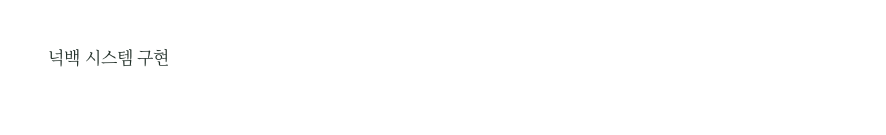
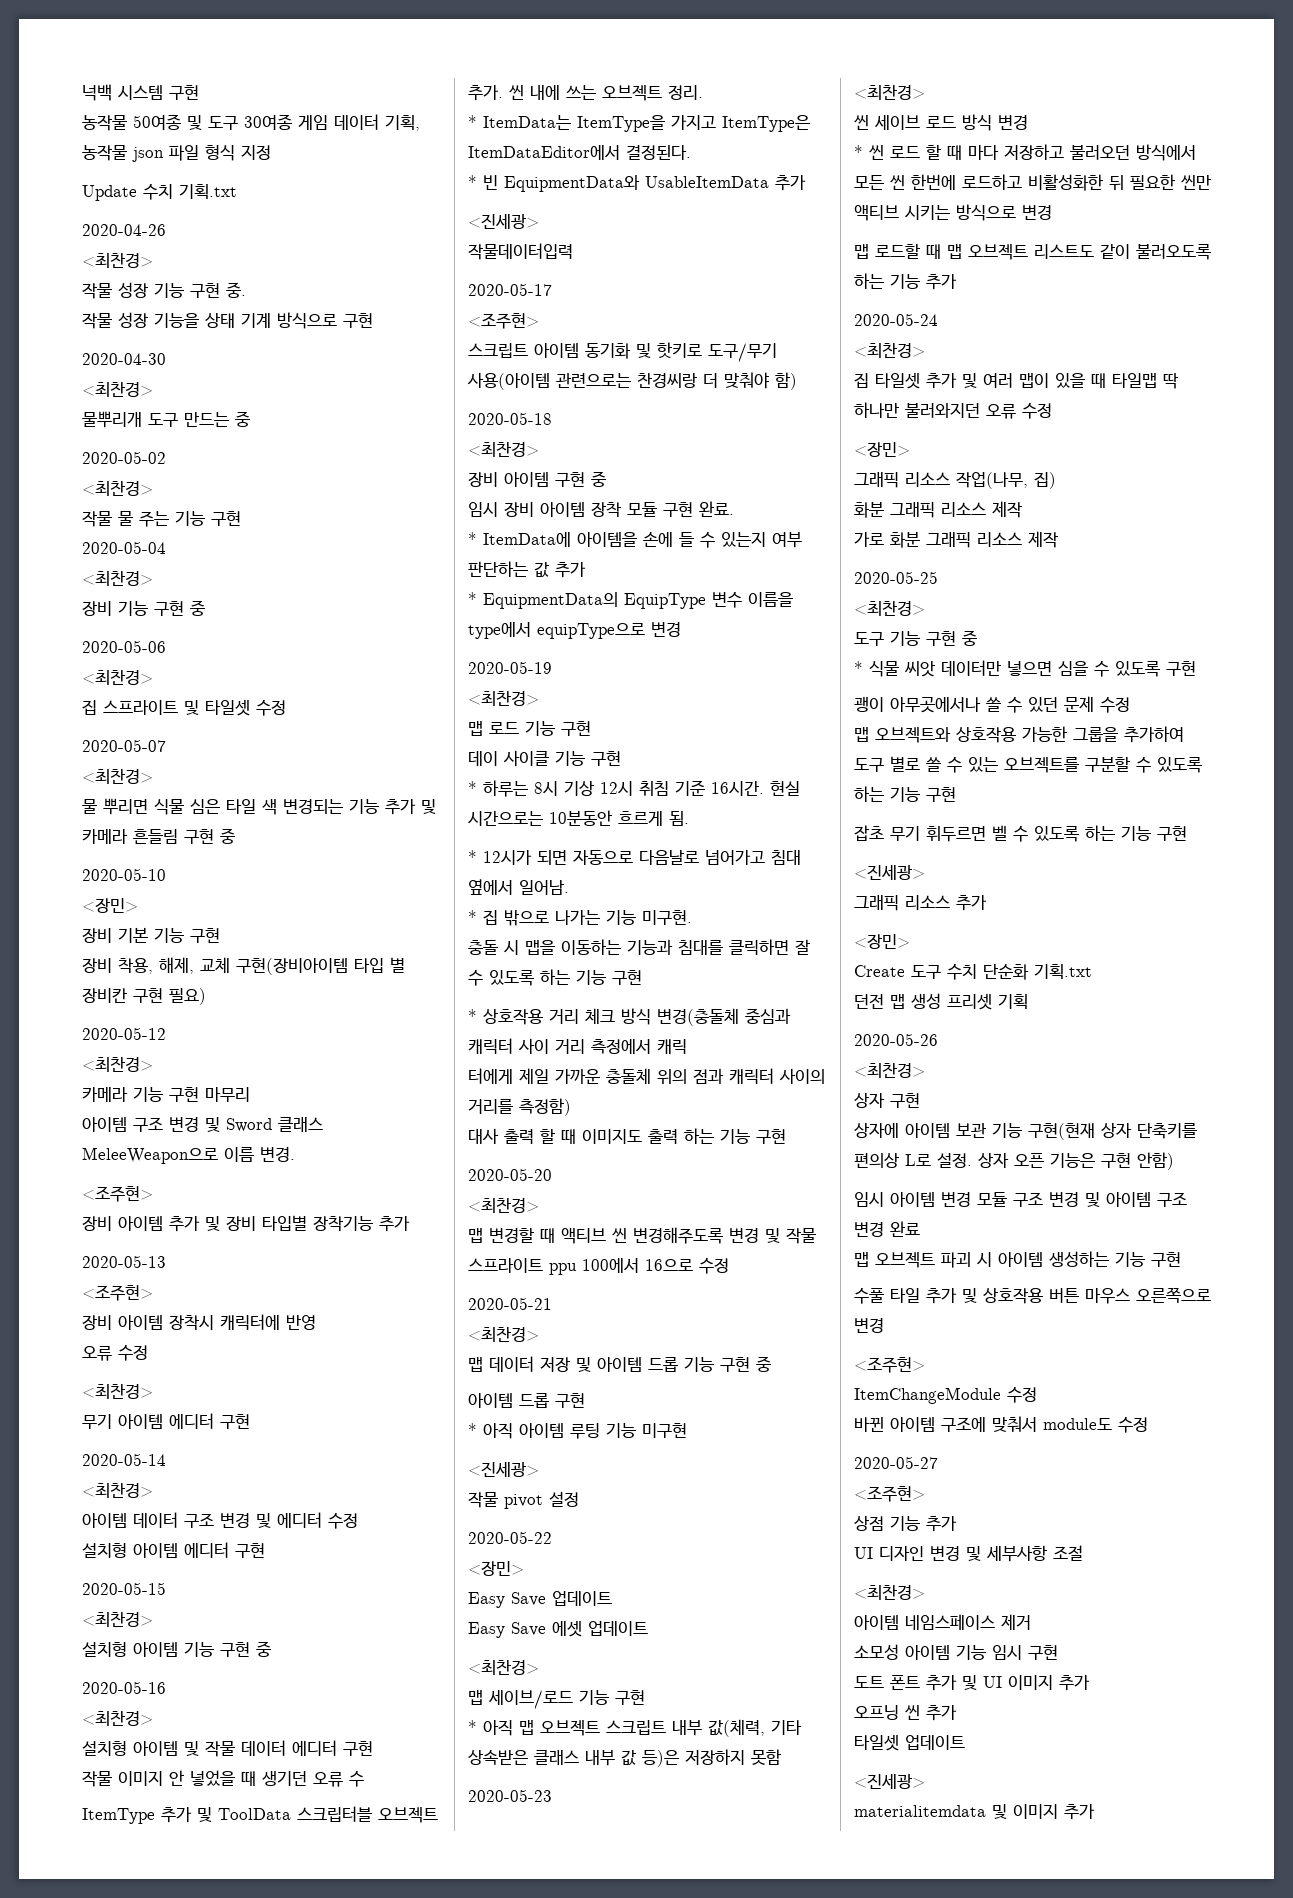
+ 농작물 50여종 및 도구 30여종 게임 데이터 기획, 농작물 json 파일 형식 지정
+ Update 수치 기획.txt
+ 2020-04-26
+ <최찬경>
+ 작물 성장 기능 구현 중.
+ 작물 성장 기능을 상태 기계 방식으로 구현
+ 2020-04-30
+ <최찬경>
+ 물뿌리개 도구 만드는 중
+ 2020-05-02
+ <최찬경>
+ 작물 물 주는 기능 구현
+ 2020-05-04
+ <최찬경>
+ 장비 기능 구현 중
+ 2020-05-06
+ <최찬경>
+ 집 스프라이트 및 타일셋 수정
+ 2020-05-07
+ <최찬경>
+ 물 뿌리면 식물 심은 타일 색 변경되는 기능 추가 및 카메라 흔들림 구현 중
+ 2020-05-10
+ <장민>
+ 장비 기본 기능 구현
+ 장비 착용, 해제, 교체 구현(장비아이템 타입 별 장비칸 구현 필요)
+ 2020-05-12
+ <최찬경>
+ 카메라 기능 구현 마무리
+ 아이템 구조 변경 및 Sword 클래스 MeleeWeapon으로 이름 변경.
+ <조주현>
+ 장비 아이템 추가 및 장비 타입별 장착기능 추가
+ 2020-05-13
+ <조주현>
+ 장비 아이템 장착시 캐릭터에 반영
+ 오류 수정
+ <최찬경>
+ 무기 아이템 에디터 구현
+ 2020-05-14
+ <최찬경>
+ 아이템 데이터 구조 변경 및 에디터 수정
+ 설치형 아이템 에디터 구현
+ 2020-05-15
+ <최찬경>
+ 설치형 아이템 기능 구현 중
+ 2020-05-16
+ <최찬경>
+ 설치형 아이템 및 작물 데이터 에디터 구현
+ 작물 이미지 안 넣었을 때 생기던 오류 수
+ ItemType 추가 및 ToolData 스크립터블 오브젝트 추가. 씬 내에 쓰는 오브젝트 정리.
+ * ItemData는 ItemType을 가지고 ItemType은 ItemDataEditor에서 결정된다.
+ * 빈 EquipmentData와 UsableItemData 추가
+ <진세광>
+ 작물데이터입력
+ 2020-05-17
+ <조주현>
+ 스크립트 아이템 동기화 및 핫키로 도구/무기 사용(아이템 관련으로는 찬경씨랑 더 맞춰야 함)
+ 2020-05-18
+ <최찬경>
+ 장비 아이템 구현 중
+ 임시 장비 아이템 장착 모듈 구현 완료.
+ * ItemData에 아이템을 손에 들 수 있는지 여부 판단하는 값 추가
+ * EquipmentData의 EquipType 변수 이름을 type에서 equipType으로 변경
+ 2020-05-19
+ <최찬경>
+ 맵 로드 기능 구현
+ 데이 사이클 기능 구현
+ * 하루는 8시 기상 12시 취침 기준 16시간. 현실 시간으로는 10분동안 흐르게 됨.
+ * 12시가 되면 자동으로 다음날로 넘어가고 침대 옆에서 일어남.
+ * 집 밖으로 나가는 기능 미구현.
+ 충돌 시 맵을 이동하는 기능과 침대를 클릭하면 잘 수 있도록 하는 기능 구현
+ * 상호작용 거리 체크 방식 변경(충돌체 중심과 캐릭터 사이 거리 측정에서 캐릭
+ 터에게 제일 가까운 충돌체 위의 점과 캐릭터 사이의 거리를 측정함)
+ 대사 출력 할 때 이미지도 출력 하는 기능 구현
+ 2020-05-20
+ <최찬경>
+ 맵 변경할 때 액티브 씬 변경해주도록 변경 및 작물 스프라이트 ppu 100에서 16으로 수정
+ 2020-05-21
+ <최찬경>
+ 맵 데이터 저장 및 아이템 드롭 기능 구현 중
+ 아이템 드롭 구현
+ * 아직 아이템 루팅 기능 미구현
+ <진세광>
+ 작물 pivot 설정
+ 2020-05-22
+ <장민>
+ Easy Save 업데이트
+ Easy Save 에셋 업데이트
+ <최찬경>
+ 맵 세이브/로드 기능 구현
+ * 아직 맵 오브젝트 스크립트 내부 값(체력, 기타 상속받은 클래스 내부 값 등)은 저장하지 못함
+ 2020-05-23
+ <최찬경>
+ 씬 세이브 로드 방식 변경
+ * 씬 로드 할 때 마다 저장하고 불러오던 방식에서 모든 씬 한번에 로드하고 비활성화한 뒤 필요한 씬만 액티브 시키는 방식으로 변경
+ 맵 로드할 때 맵 오브젝트 리스트도 같이 불러오도록 하는 기능 추가
+ 2020-05-24
+ <최찬경>
+ 집 타일셋 추가 및 여러 맵이 있을 때 타일맵 딱 하나만 불러와지던 오류 수정
+ <장민>
+ 그래픽 리소스 작업(나무, 집)
+ 화분 그래픽 리소스 제작
+ 가로 화분 그래픽 리소스 제작
+ 2020-05-25
+ <최찬경>
+ 도구 기능 구현 중
+ * 식물 씨앗 데이터만 넣으면 심을 수 있도록 구현
+ 괭이 아무곳에서나 쓸 수 있던 문제 수정
+ 맵 오브젝트와 상호작용 가능한 그룹을 추가하여 도구 별로 쓸 수 있는 오브젝트를 구분할 수 있도록 하는 기능 구현
+ 잡초 무기 휘두르면 벨 수 있도록 하는 기능 구현
+ <진세광>
+ 그래픽 리소스 추가
+ <장민>
+ Create 도구 수치 단순화 기획.txt
+ 던전 맵 생성 프리셋 기획
+ 2020-05-26
+ <최찬경>
+ 상자 구현
+ 상자에 아이템 보관 기능 구현(현재 상자 단축키를 편의상 L로 설정. 상자 오픈 기능은 구현 안함)
+ 임시 아이템 변경 모듈 구조 변경 및 아이템 구조 변경 완료
+ 맵 오브젝트 파괴 시 아이템 생성하는 기능 구현
+ 수풀 타일 추가 및 상호작용 버튼 마우스 오른쪽으로 변경
+ <조주현>
+ ItemChangeModule 수정
+ 바뀐 아이템 구조에 맞춰서 module도 수정
+ 2020-05-27
+ <조주현>
+ 상점 기능 추가
+ UI 디자인 변경 및 세부사항 조절
+ <최찬경>
+ 아이템 네임스페이스 제거
+ 소모성 아이템 기능 임시 구현
+ 도트 폰트 추가 및 UI 이미지 추가
+ 오프닝 씬 추가
+ 타일셋 업데이트
+ <진세광>
+ materialitemdata 및 이미지 추가

